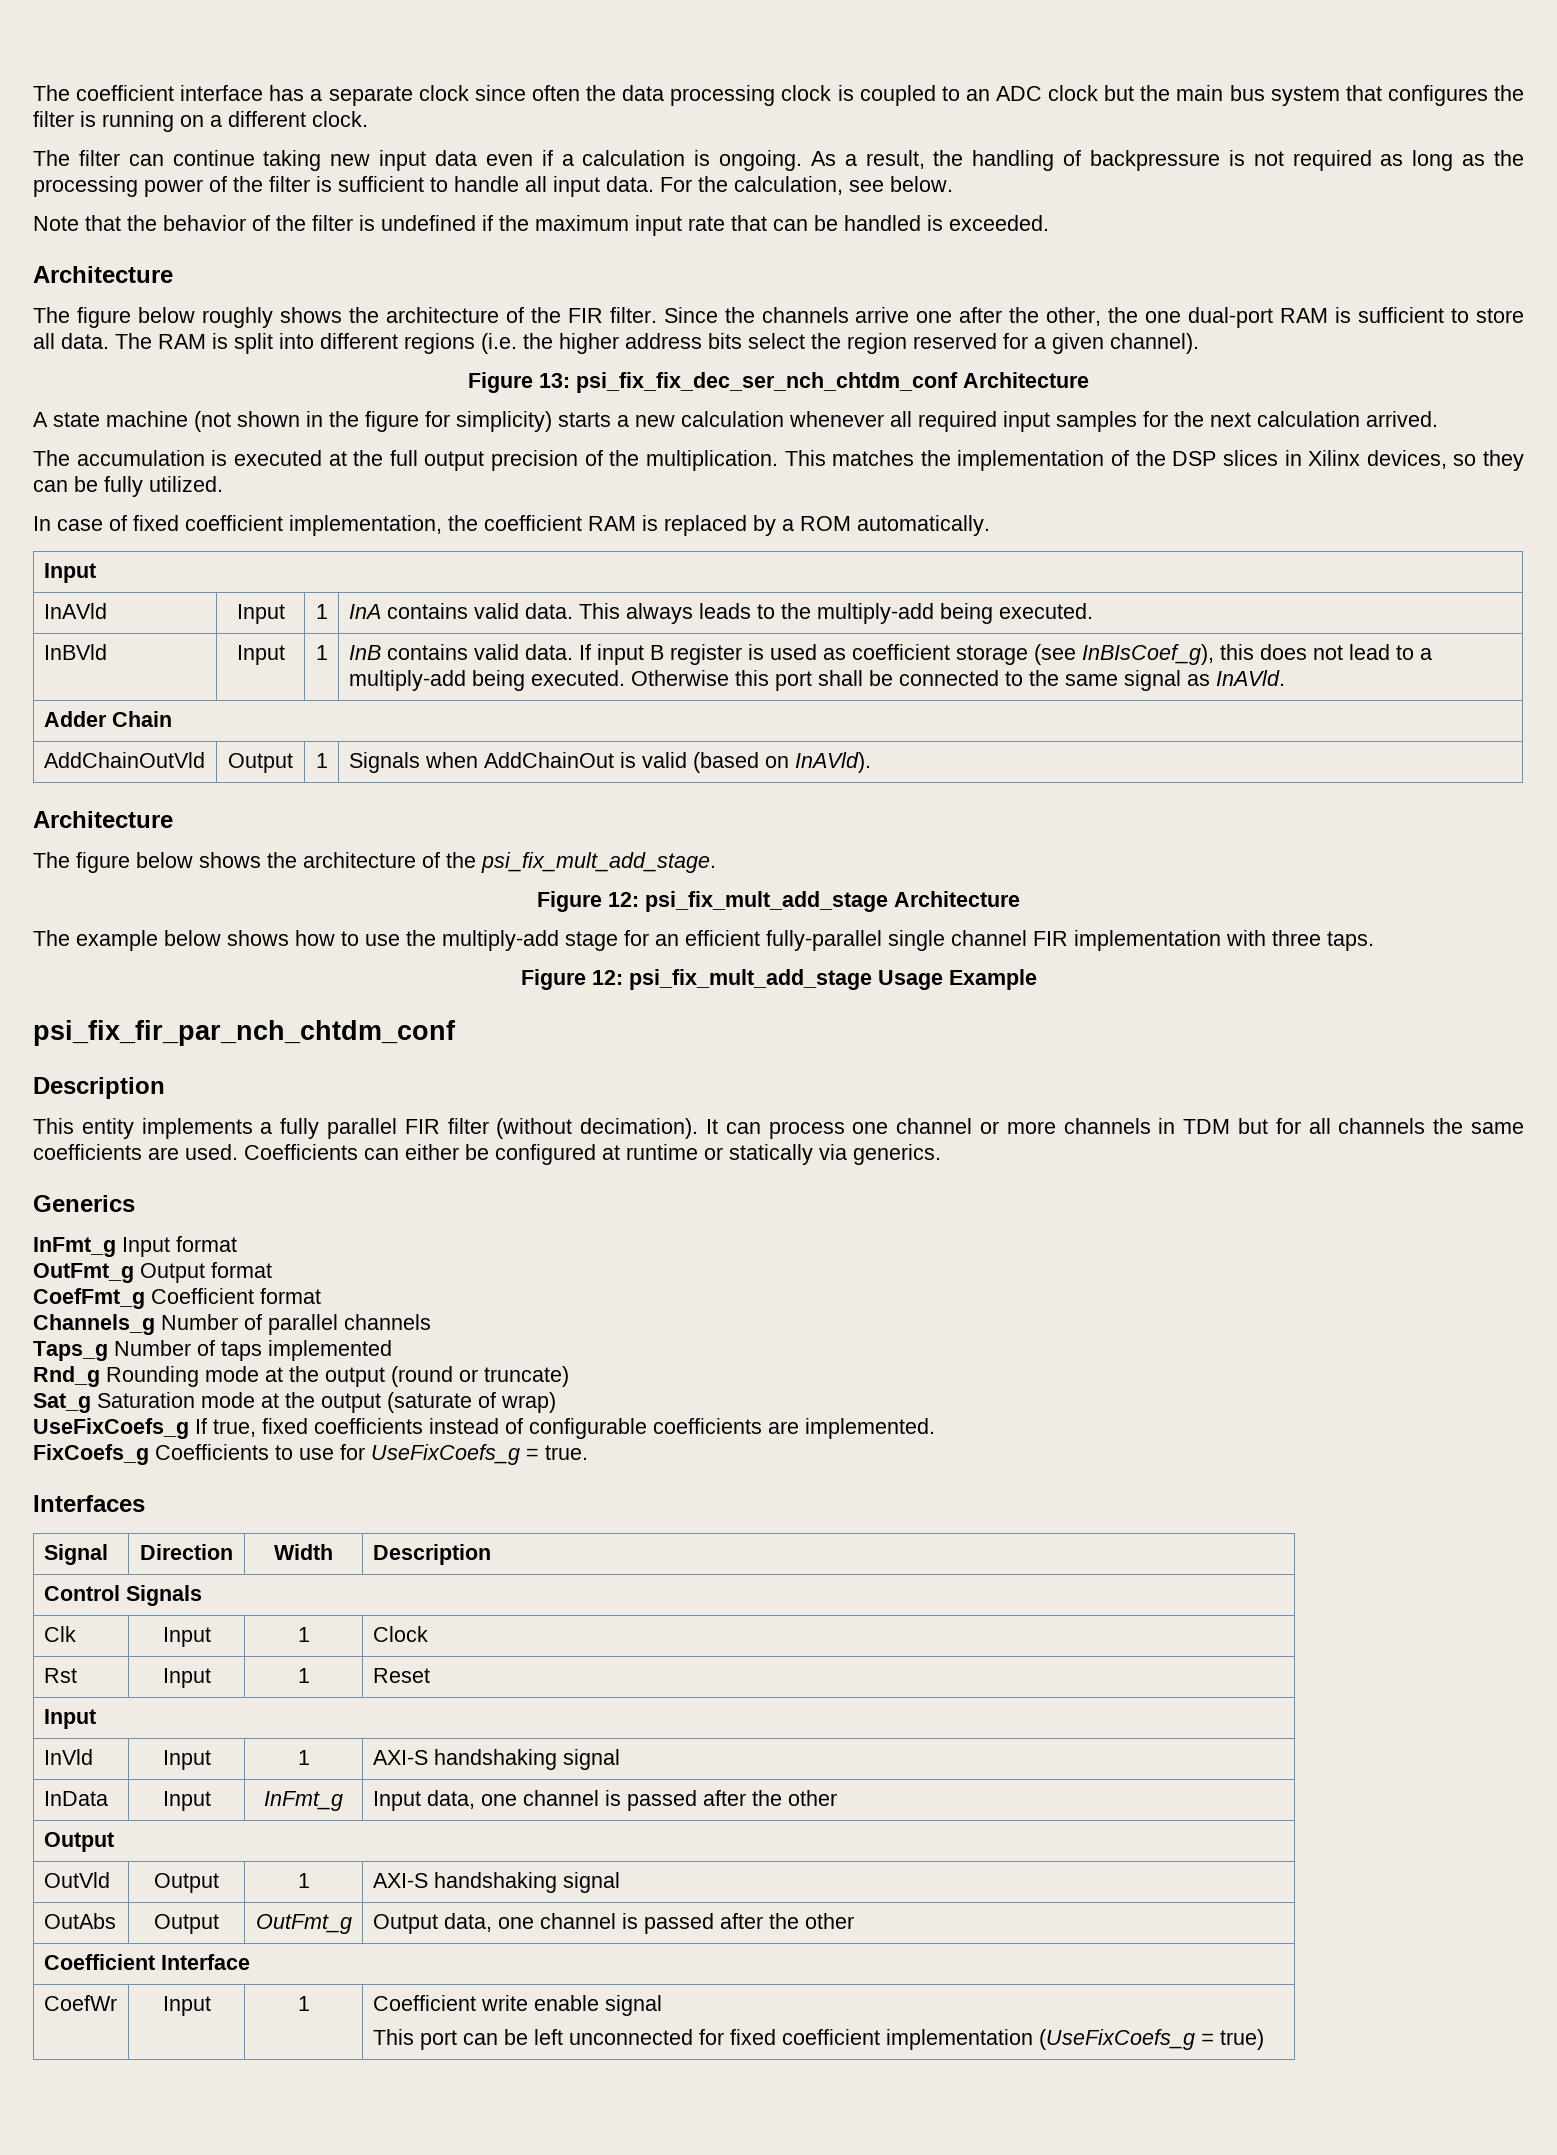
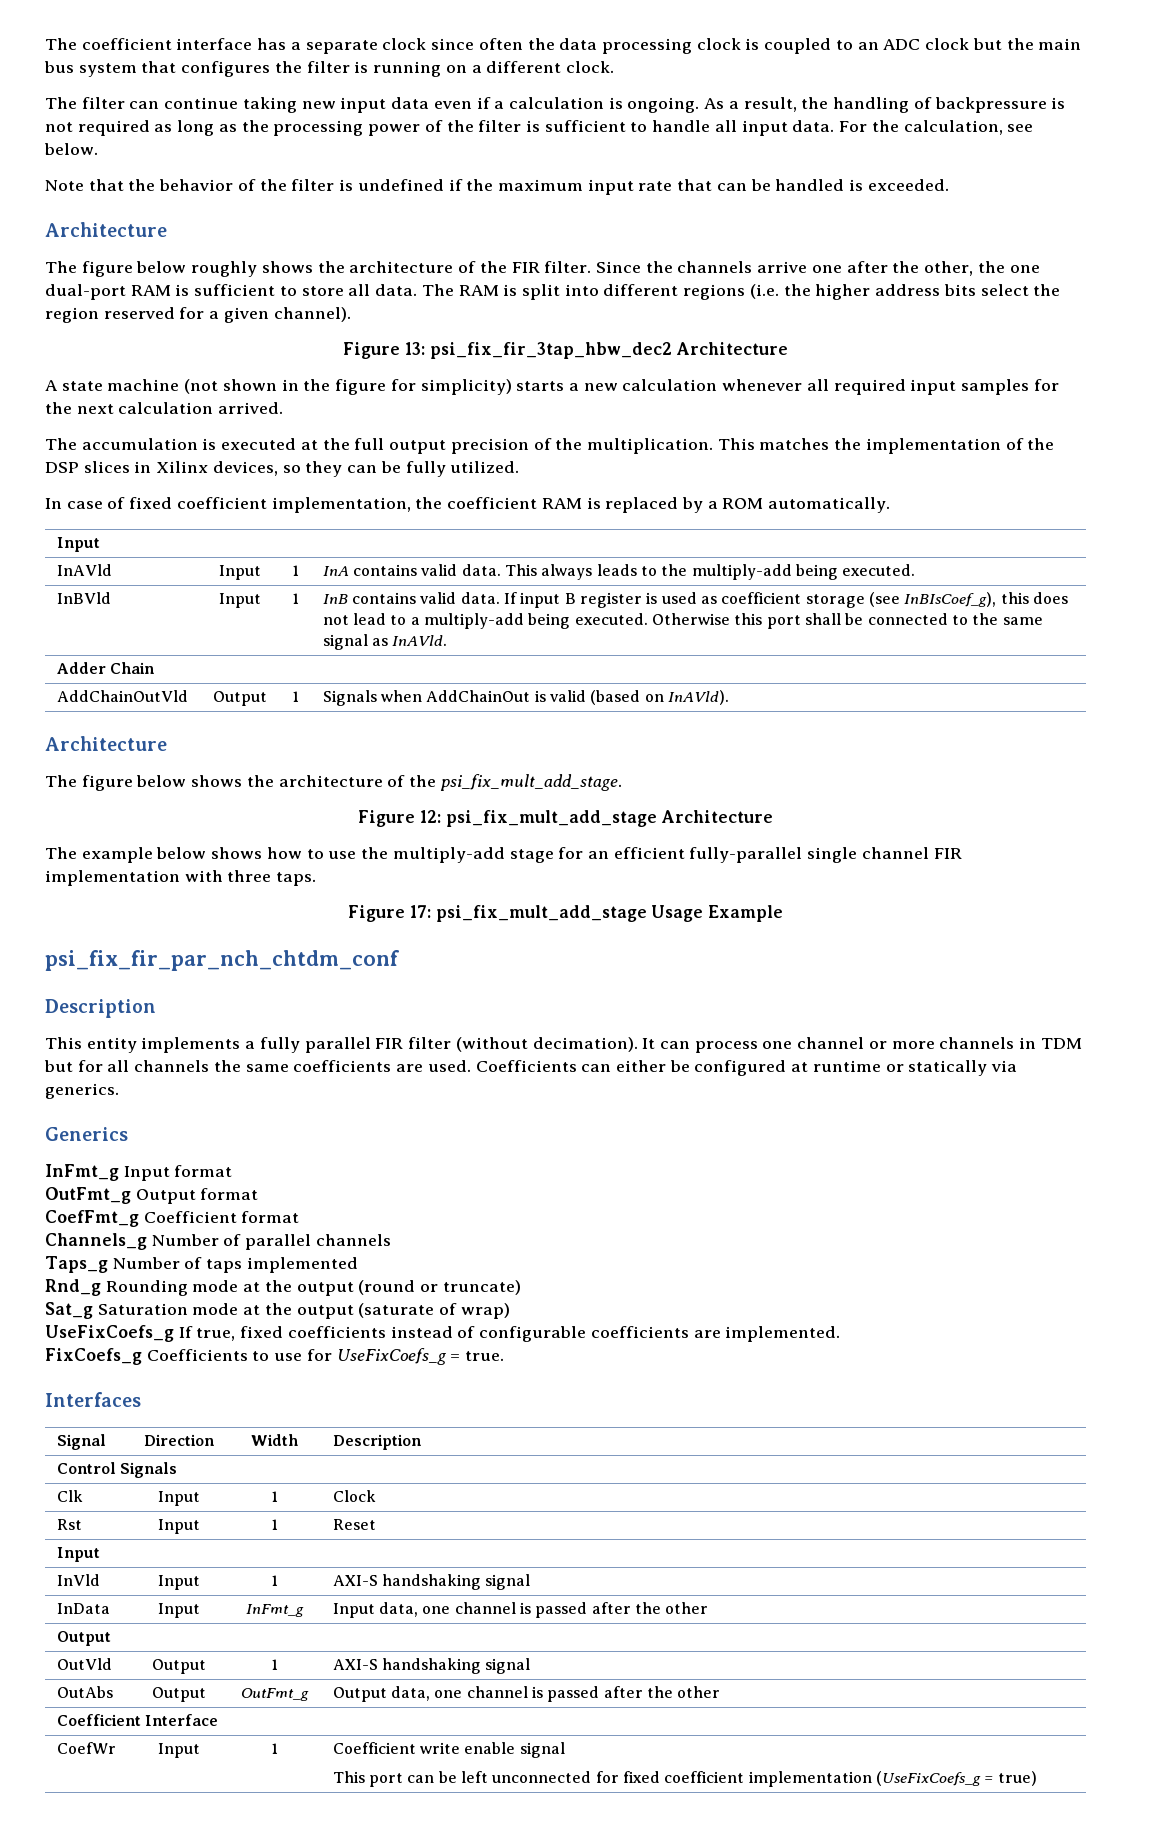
- Figure 13: psi_fix_fix_dec_ser_nch_chtdm_conf Architecture
+ Figure 13: psi_fix_fir_3tap_hbw_dec2 Architecture
- Figure 12: psi_fix_mult_add_stage Usage Example
+ Figure 17: psi_fix_mult_add_stage Usage Example

